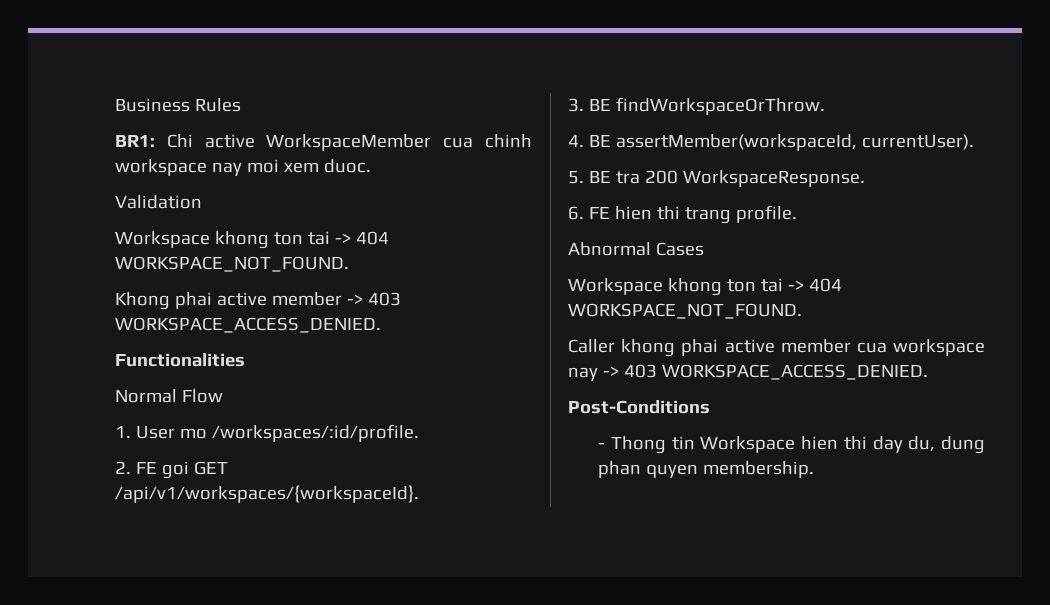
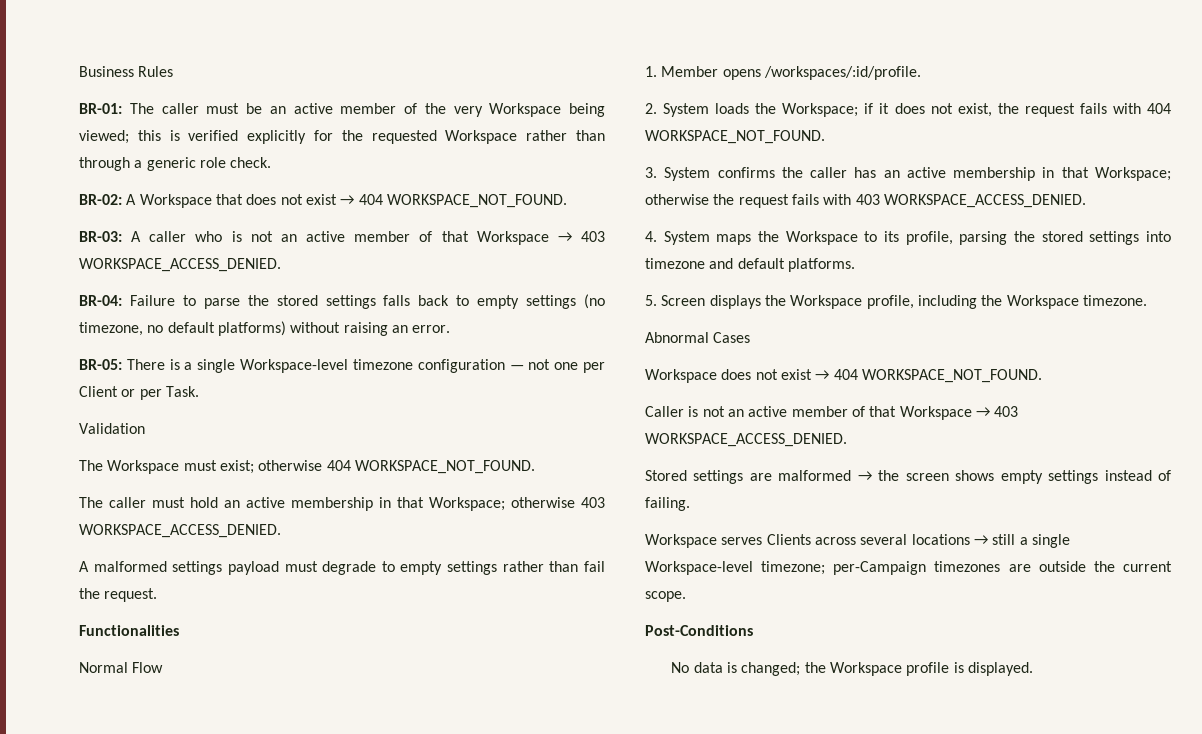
- BR1: Chi active WorkspaceMember cua chinh workspace nay moi xem duoc.
+ BR-01: The caller must be an active member of the very Workspace being viewed; this is verified explicitly for the requested Workspace rather than through a generic role check.
+ BR-02: A Workspace that does not exist → 404 WORKSPACE_NOT_FOUND.
+ BR-03: A caller who is not an active member of that Workspace → 403 WORKSPACE_ACCESS_DENIED.
+ BR-04: Failure to parse the stored settings falls back to empty settings (no timezone, no default platforms) without raising an error.
+ BR-05: There is a single Workspace-level timezone configuration — not one per Client or per Task.
  Validation
- Workspace khong ton tai -> 404 WORKSPACE_NOT_FOUND.
- Khong phai active member -> 403 WORKSPACE_ACCESS_DENIED.
+ The Workspace must exist; otherwise 404 WORKSPACE_NOT_FOUND.
+ The caller must hold an active membership in that Workspace; otherwise 403 WORKSPACE_ACCESS_DENIED.
+ A malformed settings payload must degrade to empty settings rather than fail the request.
- 1. User mo /workspaces/:id/profile.
+ 1. Member opens /workspaces/:id/profile.
- 2. FE goi GET /api/v1/workspaces/{workspaceId}.
- 3. BE findWorkspaceOrThrow.
- 4. BE assertMember(workspaceId, currentUser).
- 5. BE tra 200 WorkspaceResponse.
- 6. FE hien thi trang profile.
+ 2. System loads the Workspace; if it does not exist, the request fails with 404 WORKSPACE_NOT_FOUND.
+ 3. System confirms the caller has an active membership in that Workspace; otherwise the request fails with 403 WORKSPACE_ACCESS_DENIED.
+ 4. System maps the Workspace to its profile, parsing the stored settings into timezone and default platforms.
+ 5. Screen displays the Workspace profile, including the Workspace timezone.
  Abnormal Cases
- Workspace khong ton tai -> 404 WORKSPACE_NOT_FOUND.
+ Workspace does not exist → 404 WORKSPACE_NOT_FOUND.
- Caller khong phai active member cua workspace nay -> 403 WORKSPACE_ACCESS_DENIED.
+ Caller is not an active member of that Workspace → 403 WORKSPACE_ACCESS_DENIED.
+ Stored settings are malformed → the screen shows empty settings instead of failing.
+ Workspace serves Clients across several locations → still a single Workspace-level timezone; per-Campaign timezones are outside the current scope.
  Post-Conditions
- - Thong tin Workspace hien thi day du, dung phan quyen membership.
+ No data is changed; the Workspace profile is displayed.

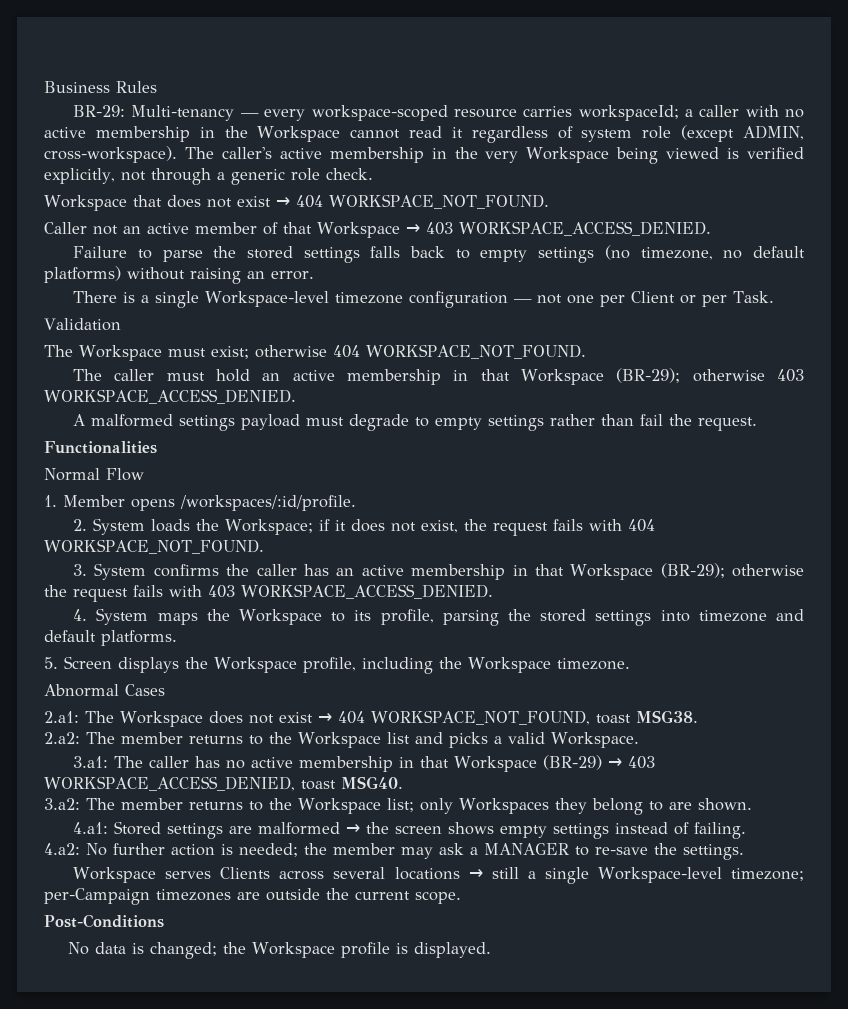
- BR-01: The caller must be an active member of the very Workspace being viewed; this is verified explicitly for the requested Workspace rather than through a generic role check.
+ BR-29: Multi-tenancy — every workspace-scoped resource carries workspaceId; a caller with no active membership in the Workspace cannot read it regardless of system role (except ADMIN, cross-workspace). The caller's active membership in the very Workspace being viewed is verified explicitly, not through a generic role check.
- BR-02: A Workspace that does not exist → 404 WORKSPACE_NOT_FOUND.
+ Workspace that does not exist → 404 WORKSPACE_NOT_FOUND.
- BR-03: A caller who is not an active member of that Workspace → 403 WORKSPACE_ACCESS_DENIED.
+ Caller not an active member of that Workspace → 403 WORKSPACE_ACCESS_DENIED.
- BR-04: Failure to parse the stored settings falls back to empty settings (no timezone, no default platforms) without raising an error.
+ Failure to parse the stored settings falls back to empty settings (no timezone, no default platforms) without raising an error.
- BR-05: There is a single Workspace-level timezone configuration — not one per Client or per Task.
+ There is a single Workspace-level timezone configuration — not one per Client or per Task.
- The caller must hold an active membership in that Workspace; otherwise 403 WORKSPACE_ACCESS_DENIED.
+ The caller must hold an active membership in that Workspace (BR-29); otherwise 403 WORKSPACE_ACCESS_DENIED.
- 3. System confirms the caller has an active membership in that Workspace; otherwise the request fails with 403 WORKSPACE_ACCESS_DENIED.
+ 3. System confirms the caller has an active membership in that Workspace (BR-29); otherwise the request fails with 403 WORKSPACE_ACCESS_DENIED.
- Workspace does not exist → 404 WORKSPACE_NOT_FOUND.
- Caller is not an active member of that Workspace → 403 WORKSPACE_ACCESS_DENIED.
- Stored settings are malformed → the screen shows empty settings instead of failing.
+ 2.a1: The Workspace does not exist → 404 WORKSPACE_NOT_FOUND, toast MSG38.
+ 2.a2: The member returns to the Workspace list and picks a valid Workspace.
+ 3.a1: The caller has no active membership in that Workspace (BR-29) → 403 WORKSPACE_ACCESS_DENIED, toast MSG40.
+ 3.a2: The member returns to the Workspace list; only Workspaces they belong to are shown.
+ 4.a1: Stored settings are malformed → the screen shows empty settings instead of failing.
+ 4.a2: No further action is needed; the member may ask a MANAGER to re-save the settings.

